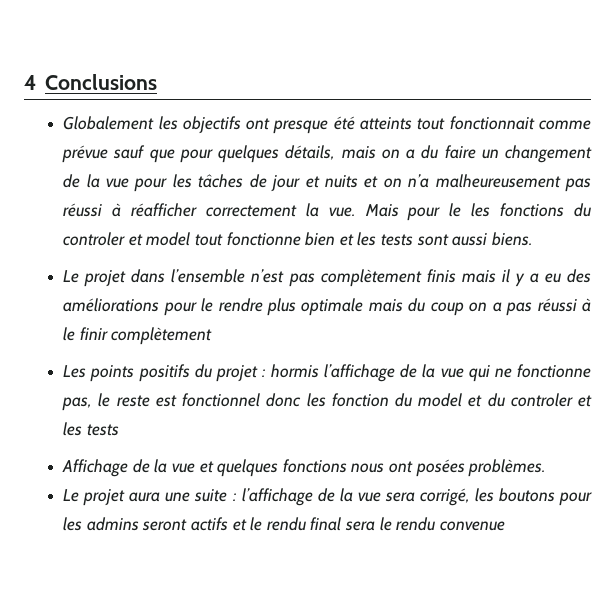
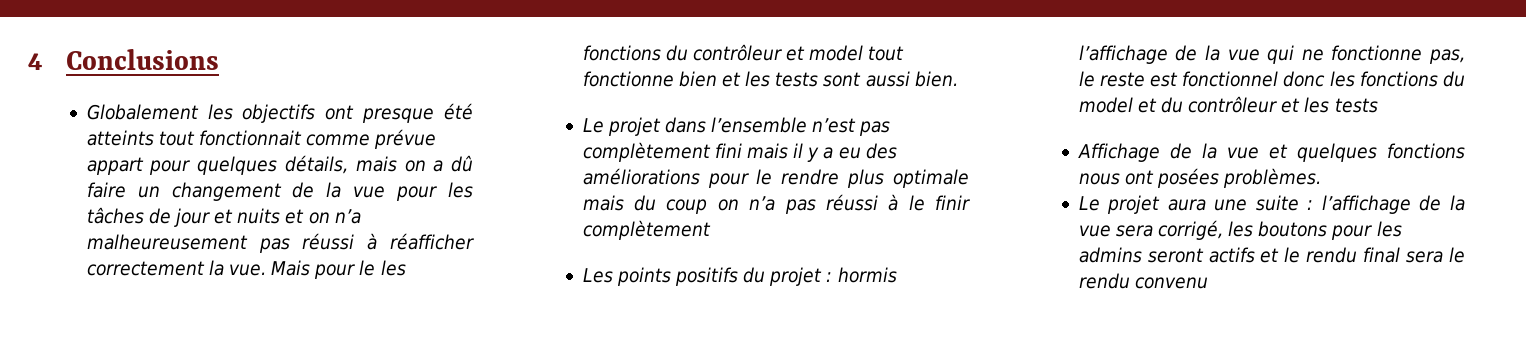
- Globalement les objectifs ont presque été atteints tout fonctionnait comme prévue sauf que pour quelques détails, mais on a du faire un changement de la vue pour les tâches de jour et nuits et on n’a malheureusement pas réussi à réafficher correctement la vue.
+ Globalement les objectifs ont presque été atteints tout fonctionnait comme prévue appart pour quelques détails, mais on a dû faire un changement de la vue pour les tâches de jour et nuits et on n’a malheureusement pas réussi à réafficher correctement la vue.
- Mais pour le les fonctions du controler et model tout fonctionne bien et les tests sont aussi biens.
+ Mais pour le les fonctions du contrôleur et model tout fonctionne bien et les tests sont aussi bien.
- Le projet dans l’ensemble n’est pas complètement finis mais il y a eu des améliorations pour le rendre plus optimale mais du coup on a pas réussi à le finir complètement
+ Le projet dans l’ensemble n’est pas complètement fini mais il y a eu des améliorations pour le rendre plus optimale mais du coup on n’a pas réussi à le finir complètement
- Les points positifs du projet : hormis l’affichage de la vue qui ne fonctionne pas, le reste est fonctionnel donc les fonction du model et du controler et les tests
+ Les points positifs du projet : hormis l’affichage de la vue qui ne fonctionne pas, le reste est fonctionnel donc les fonctions du model et du contrôleur et les tests
- Le projet aura une suite : l’affichage de la vue sera corrigé, les boutons pour les admins seront actifs et le rendu final sera le rendu convenue
+ Le projet aura une suite : l’affichage de la vue sera corrigé, les boutons pour les admins seront actifs et le rendu final sera le rendu convenu

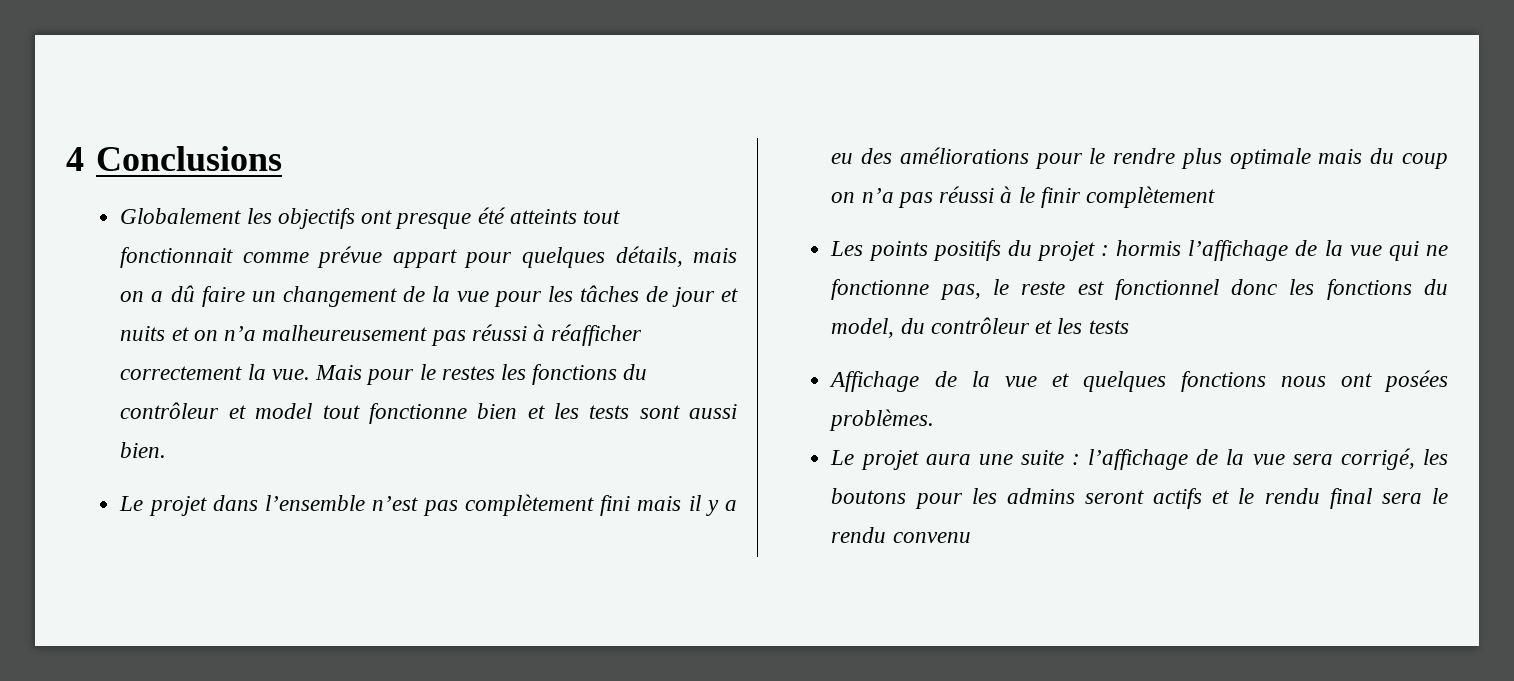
- Mais pour le les fonctions du contrôleur et model tout fonctionne bien et les tests sont aussi bien.
+ Mais pour le restes les fonctions du contrôleur et model tout fonctionne bien et les tests sont aussi bien.
- Les points positifs du projet : hormis l’affichage de la vue qui ne fonctionne pas, le reste est fonctionnel donc les fonctions du model et du contrôleur et les tests
+ Les points positifs du projet : hormis l’affichage de la vue qui ne fonctionne pas, le reste est fonctionnel donc les fonctions du model, du contrôleur et les tests

